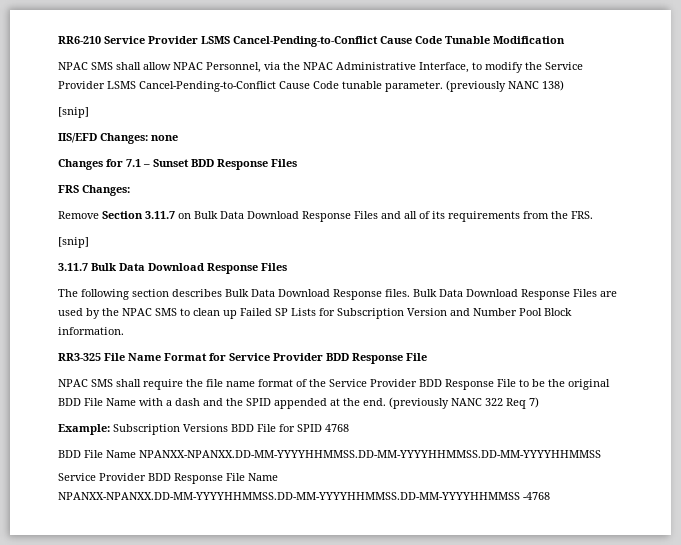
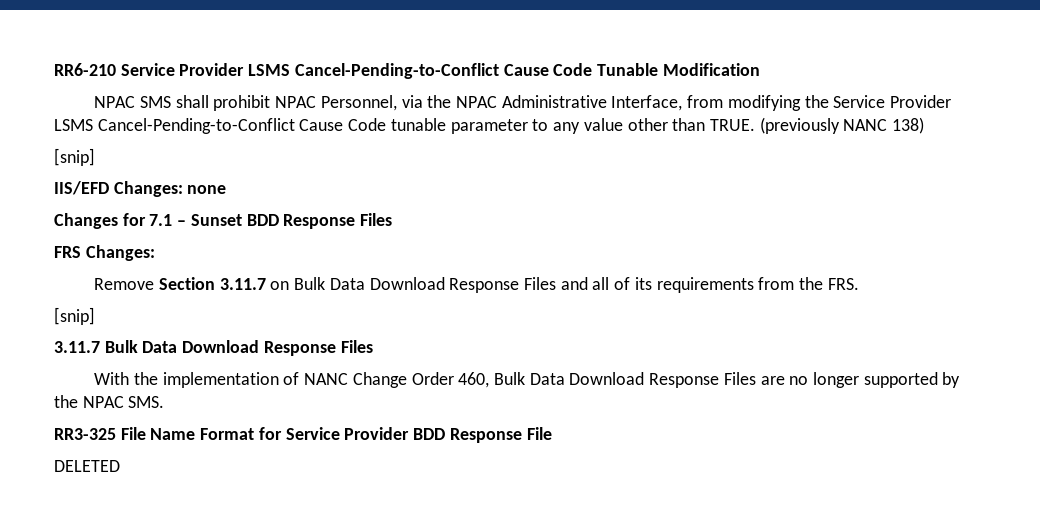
- NPAC SMS shall allow NPAC Personnel, via the NPAC Administrative Interface, to modify the Service Provider LSMS Cancel-Pending-to-Conflict Cause Code tunable parameter.
+ NPAC SMS shall prohibit NPAC Personnel, via the NPAC Administrative Interface, from modifying the Service Provider LSMS Cancel-Pending-to-Conflict Cause Code tunable parameter to any value other than TRUE.
- The following section describes Bulk Data Download Response files. Bulk Data Download Response Files are used by the NPAC SMS to clean up Failed SP Lists for Subscription Version and Number Pool Block information.
+ With the implementation of NANC Change Order 460, Bulk Data Download Response Files are no longer supported by the NPAC SMS.
- NPAC SMS shall require the file name format of the Service Provider BDD Response File to be the original BDD File Name with a dash and the SPID appended at the end. (previously NANC 322 Req 7)
- Example: Subscription Versions BDD File for SPID 4768
- BDD File Name NPANXX-NPANXX.DD-MM-YYYYHHMMSS.DD-MM-YYYYHHMMSS.DD-MM-YYYYHHMMSS
- Service Provider BDD Response File Name NPANXX-NPANXX.DD-MM-YYYYHHMMSS.DD-MM-YYYYHHMMSS.DD-MM-YYYYHHMMSS -4768
+ DELETED

